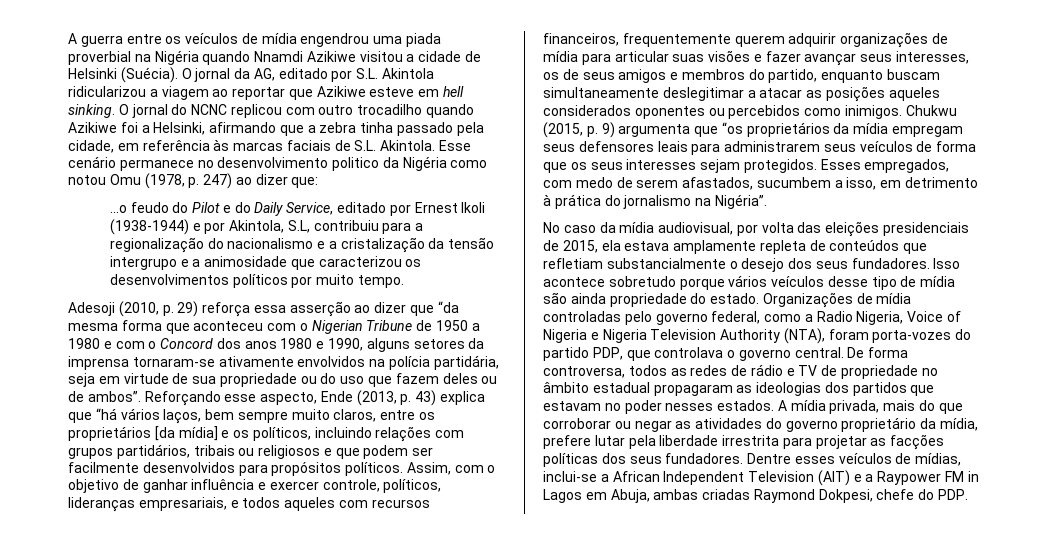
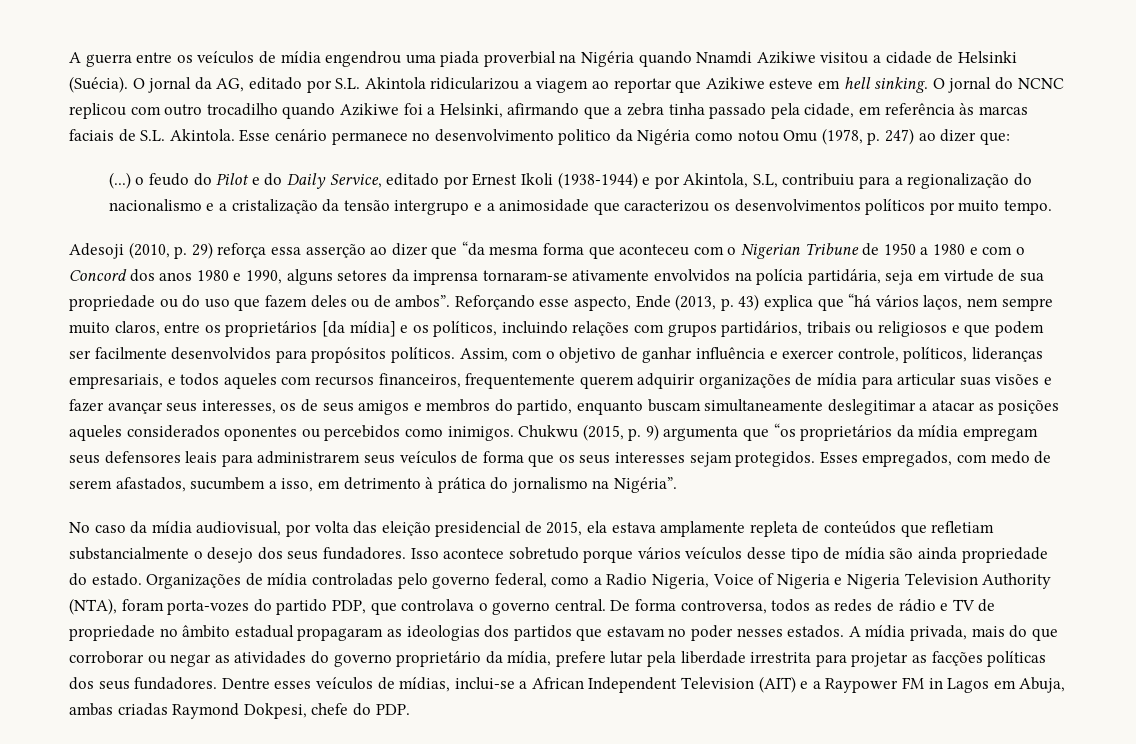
- ...o feudo do Pilot e do Daily Service, editado por Ernest Ikoli (1938-1944) e por Akintola, S.L, contribuiu para a regionalização do nacionalismo e a cristalização da tensão intergrupo e a animosidade que caracterizou os desenvolvimentos políticos por muito tempo.
+ (...) o feudo do Pilot e do Daily Service, editado por Ernest Ikoli (1938-1944) e por Akintola, S.L, contribuiu para a regionalização do nacionalismo e a cristalização da tensão intergrupo e a animosidade que caracterizou os desenvolvimentos políticos por muito tempo.
- Reforçando esse aspecto, Ende (2013, p. 43) explica que “há vários laços, bem sempre muito claros, entre os proprietários [da mídia] e os políticos, incluindo relações com grupos partidários, tribais ou religiosos e que podem ser facilmente desenvolvidos para propósitos políticos.
+ Reforçando esse aspecto, Ende (2013, p. 43) explica que “há vários laços, nem sempre muito claros, entre os proprietários [da mídia] e os políticos, incluindo relações com grupos partidários, tribais ou religiosos e que podem ser facilmente desenvolvidos para propósitos políticos.
- No caso da mídia audiovisual, por volta das eleições presidenciais de 2015, ela estava amplamente repleta de conteúdos que refletiam substancialmente o desejo dos seus fundadores.
+ No caso da mídia audiovisual, por volta das eleição presidencial de 2015, ela estava amplamente repleta de conteúdos que refletiam substancialmente o desejo dos seus fundadores.

